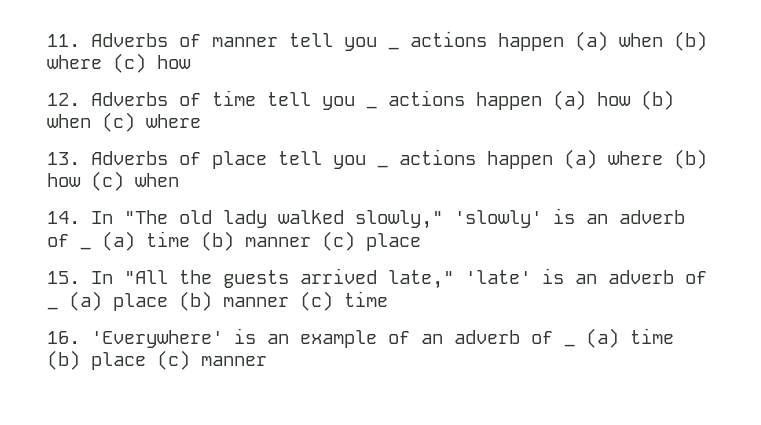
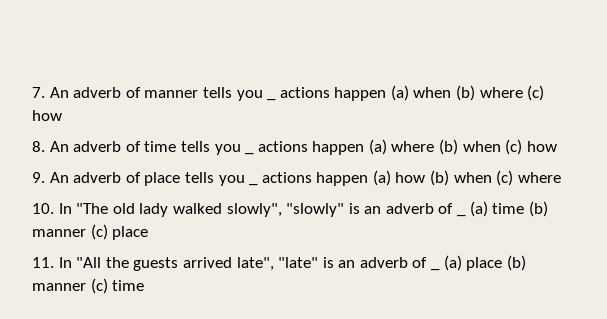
- 11. Adverbs of manner tell you _ actions happen (a) when (b) where (c) how
+ 7. An adverb of manner tells you _ actions happen (a) when (b) where (c) how
- 12. Adverbs of time tell you _ actions happen (a) how (b) when (c) where
+ 8. An adverb of time tells you _ actions happen (a) where (b) when (c) how
+ 9. An adverb of place tells you _ actions happen (a) how (b) when (c) where
- 13. Adverbs of place tell you _ actions happen (a) where (b) how (c) when
- 14. In "The old lady walked slowly," 'slowly' is an adverb of _ (a) time (b) manner (c) place
+ 10. In "The old lady walked slowly", "slowly" is an adverb of _ (a) time (b) manner (c) place
- 15. In "All the guests arrived late," 'late' is an adverb of _ (a) place (b) manner (c) time
+ 11. In "All the guests arrived late", "late" is an adverb of _ (a) place (b) manner (c) time
- 16. 'Everywhere' is an example of an adverb of _ (a) time (b) place (c) manner

